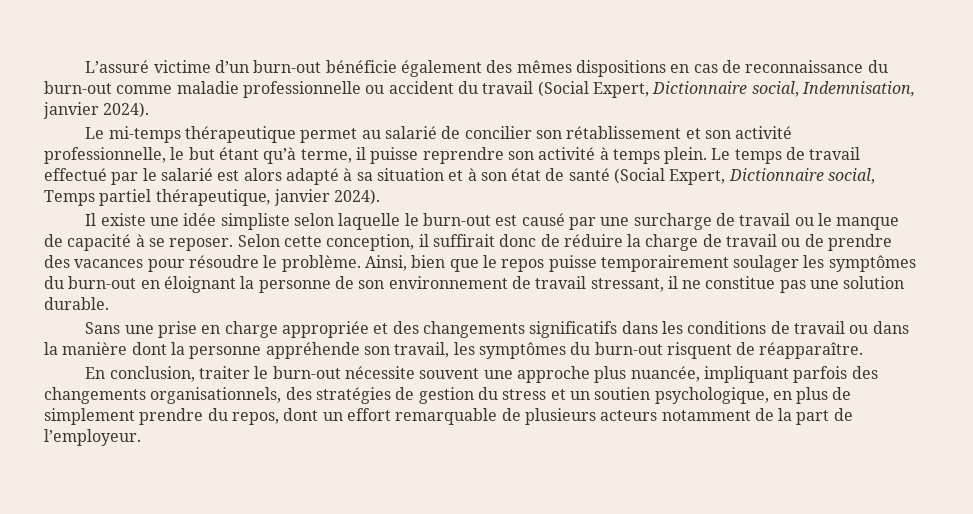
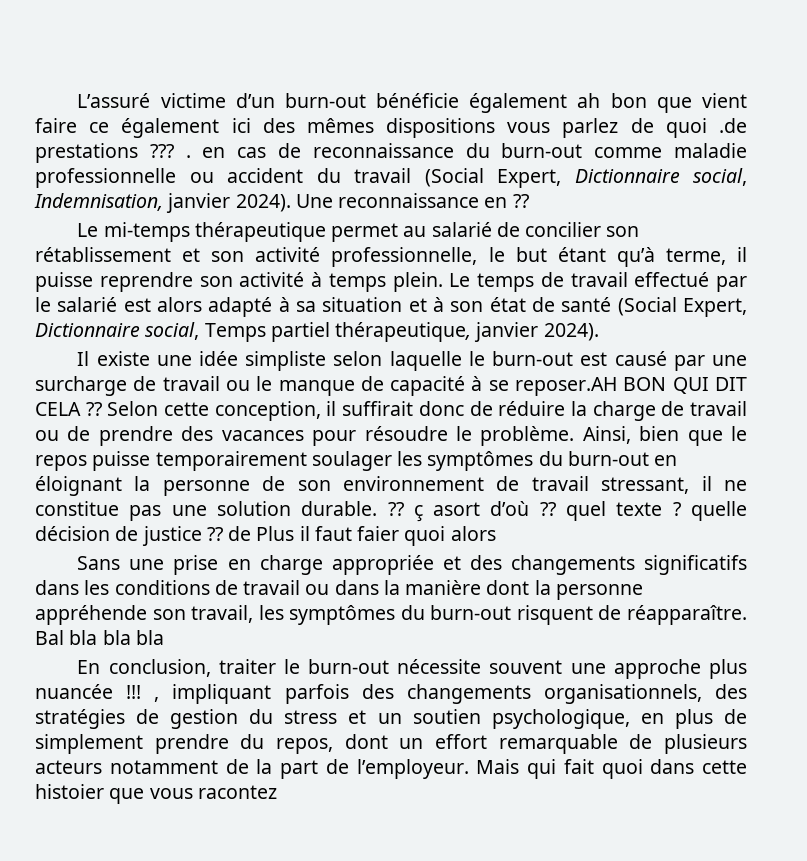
- L’assuré victime d’un burn-out bénéficie également des mêmes dispositions en cas de reconnaissance du burn-out comme maladie professionnelle ou accident du travail (Social Expert, Dictionnaire social, Indemnisation, janvier 2024).
+ L’assuré victime d’un burn-out bénéficie également ah bon que vient faire ce également ici des mêmes dispositions vous parlez de quoi .de prestations ??? . en cas de reconnaissance du burn-out comme maladie professionnelle ou accident du travail (Social Expert, Dictionnaire social, Indemnisation, janvier 2024). Une reconnaissance en ??
- Il existe une idée simpliste selon laquelle le burn-out est causé par une surcharge de travail ou le manque de capacité à se reposer.
+ Il existe une idée simpliste selon laquelle le burn-out est causé par une surcharge de travail ou le manque de capacité à se reposer.AH BON QUI DIT CELA ??
+ ?? ç asort d’où ?? quel texte ? quelle décision de justice ?? de Plus il faut faier quoi alors
+ Bal bla bla bla
- En conclusion, traiter le burn-out nécessite souvent une approche plus nuancée, impliquant parfois des changements organisationnels, des stratégies de gestion du stress et un soutien psychologique, en plus de simplement prendre du repos, dont un effort remarquable de plusieurs acteurs notamment de la part de l’employeur.
+ En conclusion, traiter le burn-out nécessite souvent une approche plus nuancée !!! , impliquant parfois des changements organisationnels, des stratégies de gestion du stress et un soutien psychologique, en plus de simplement prendre du repos, dont un effort remarquable de plusieurs acteurs notamment de la part de l’employeur.
+ Mais qui fait quoi dans cette histoier que vous racontez

